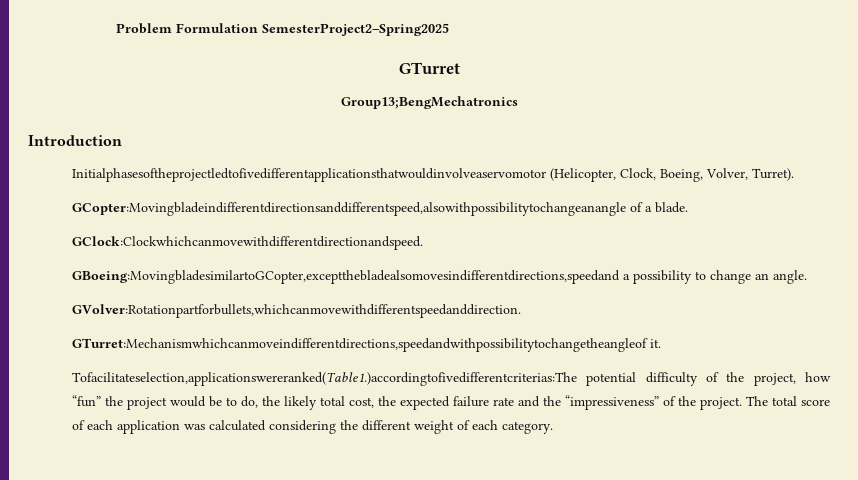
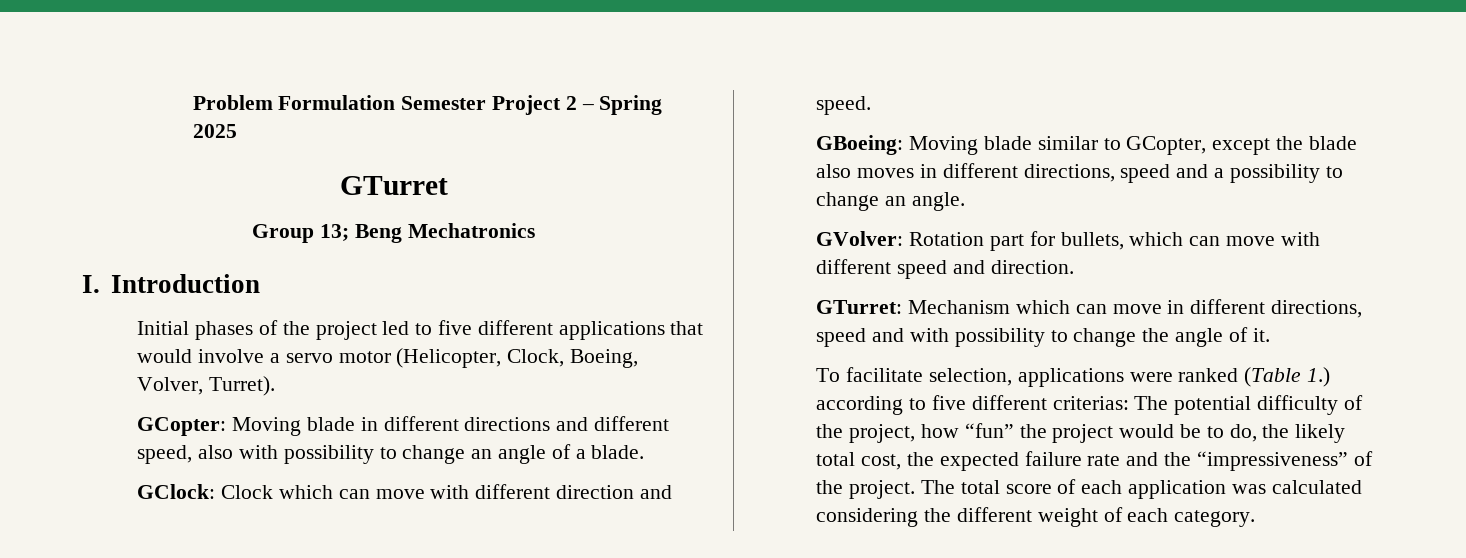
- Problem Formulation SemesterProject2–Spring2025
+ Problem Formulation Semester Project 2 – Spring 2025
  GTurret
- Group13;BengMechatronics
- Introduction
- Initialphasesoftheprojectledtofivedifferentapplicationsthatwouldinvolveaservomotor (Helicopter, Clock, Boeing, Volver, Turret).
+ Group 13; Beng Mechatronics
+ I. Introduction
+ Initial phases of the project led to five different applications that would involve a servo motor (Helicopter, Clock, Boeing, Volver, Turret).
- GCopter:Movingbladeindifferentdirectionsanddifferentspeed,alsowithpossibilitytochangeanangle of a blade.
- GClock:Clockwhichcanmovewithdifferentdirectionandspeed.
- GBoeing:MovingbladesimilartoGCopter,exceptthebladealsomovesindifferentdirections,speedand a possibility to change an angle.
+ GCopter: Moving blade in different directions and different speed, also with possibility to change an angle of a blade.
+ GClock: Clock which can move with different direction and speed.
+ GBoeing: Moving blade similar to GCopter, except the blade also moves in different directions, speed and a possibility to change an angle.
- GVolver:Rotationpartforbullets,whichcanmovewithdifferentspeedanddirection.
- GTurret:Mechanismwhichcanmoveindifferentdirections,speedandwithpossibilitytochangetheangleof it.
- Tofacilitateselection,applicationswereranked(Table1.)accordingtofivedifferentcriterias:The potential difficulty of the project, how “fun” the project would be to do, the likely total cost, the expected failure rate and the “impressiveness” of the project.
+ GVolver: Rotation part for bullets, which can move with different speed and direction.
+ GTurret: Mechanism which can move in different directions, speed and with possibility to change the angle of it.
+ To facilitate selection, applications were ranked (Table 1.) according to five different criterias: The potential difficulty of the project, how “fun” the project would be to do, the likely total cost, the expected failure rate and the “impressiveness” of the project.

